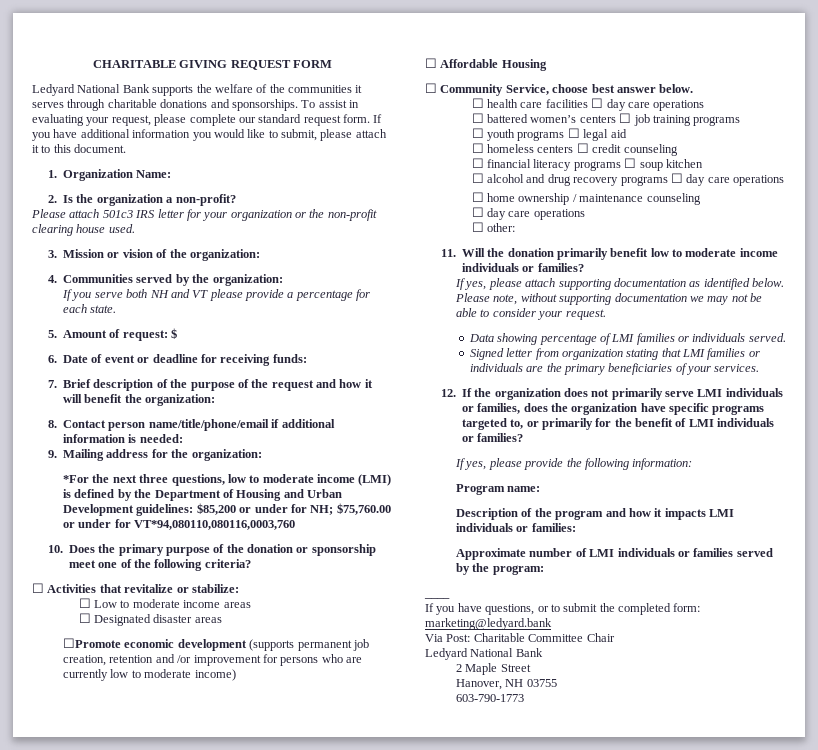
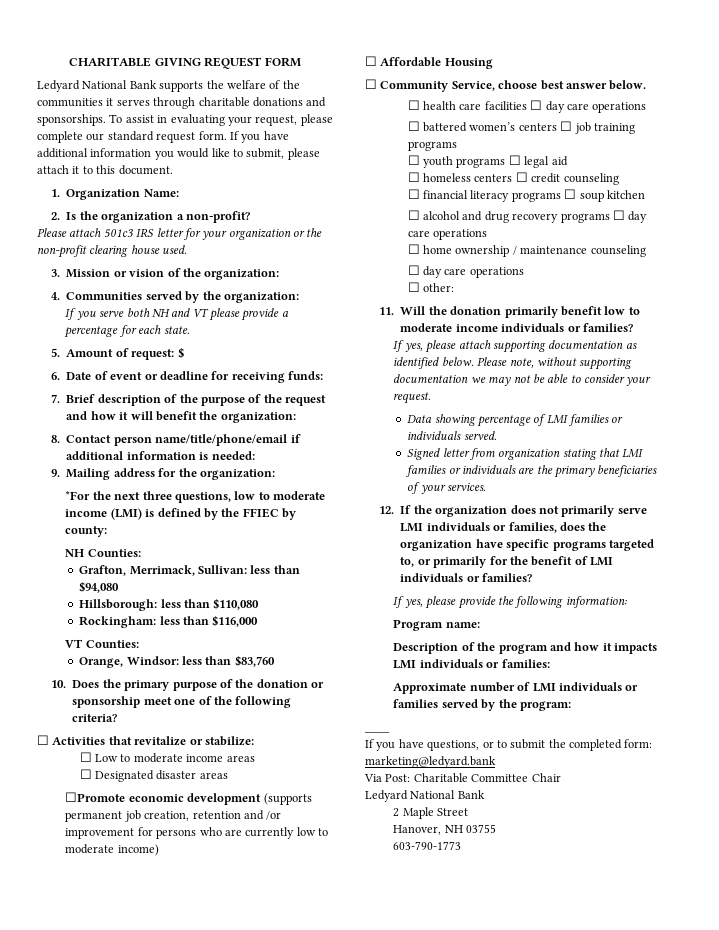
- *For the next three questions, low to moderate income (LMI) is defined by the Department of Housing and Urban Development guidelines: $85,200 or under for NH; $75,760.00 or under for VT*94,080110,080116,0003,760
+ *For the next three questions, low to moderate income (LMI) is defined by the FFIEC by county:
+ NH Counties:
+ Grafton, Merrimack, Sullivan: less than $94,080
+ Hillsborough: less than $110,080
+ Rockingham: less than $116,000
+ VT Counties:
+ Orange, Windsor: less than $83,760

